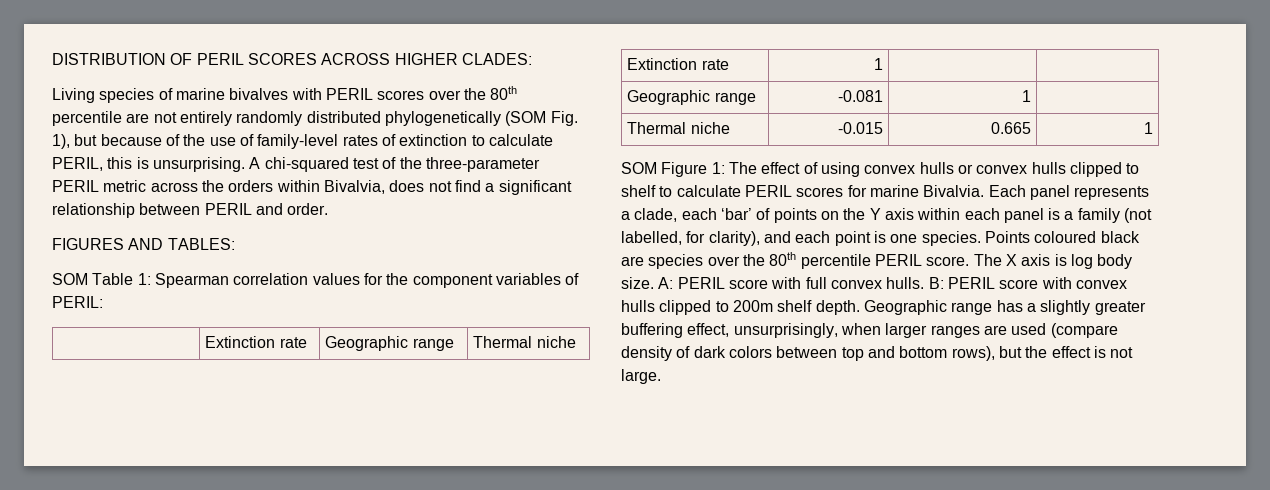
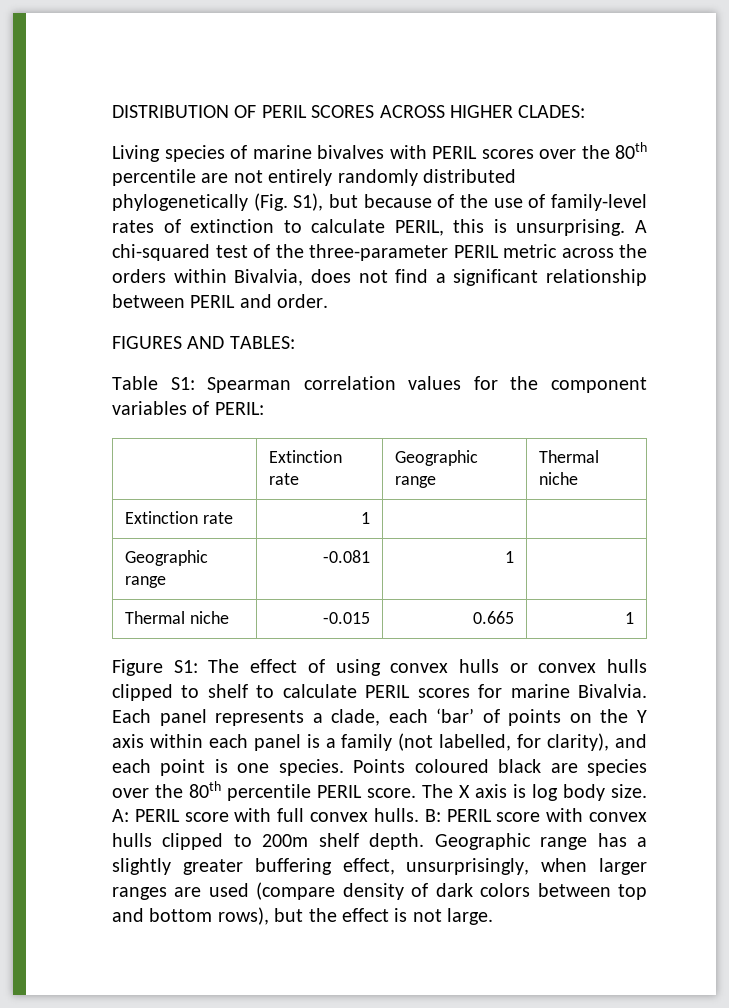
- Living species of marine bivalves with PERIL scores over the 80th percentile are not entirely randomly distributed phylogenetically (SOM Fig. 1), but because of the use of family-level rates of extinction to calculate PERIL, this is unsurprising.
+ Living species of marine bivalves with PERIL scores over the 80th percentile are not entirely randomly distributed phylogenetically (Fig. S1), but because of the use of family-level rates of extinction to calculate PERIL, this is unsurprising.
- SOM Table 1: Spearman correlation values for the component variables of PERIL:
+ Table S1: Spearman correlation values for the component variables of PERIL:
- SOM Figure 1: The effect of using convex hulls or convex hulls clipped to shelf to calculate PERIL scores for marine Bivalvia.
+ Figure S1: The effect of using convex hulls or convex hulls clipped to shelf to calculate PERIL scores for marine Bivalvia.

